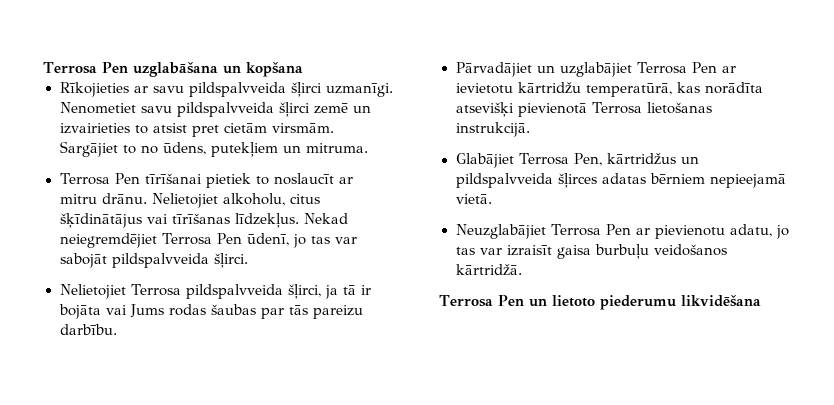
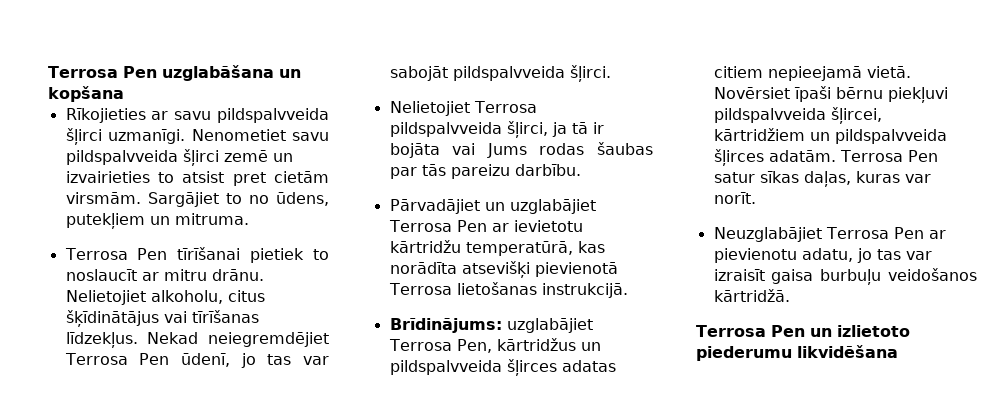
- Glabājiet Terrosa Pen, kārtridžus un pildspalvveida šļirces adatas bērniem nepieejamā vietā.
+ Brīdinājums: uzglabājiet Terrosa Pen, kārtridžus un pildspalvveida šļirces adatas citiem nepieejamā vietā. Novērsiet īpaši bērnu piekļuvi pildspalvveida šļircei, kārtridžiem un pildspalvveida šļirces adatām. Terrosa Pen satur sīkas daļas, kuras var norīt.
- Terrosa Pen un lietoto piederumu likvidēšana
+ Terrosa Pen un izlietoto piederumu likvidēšana

